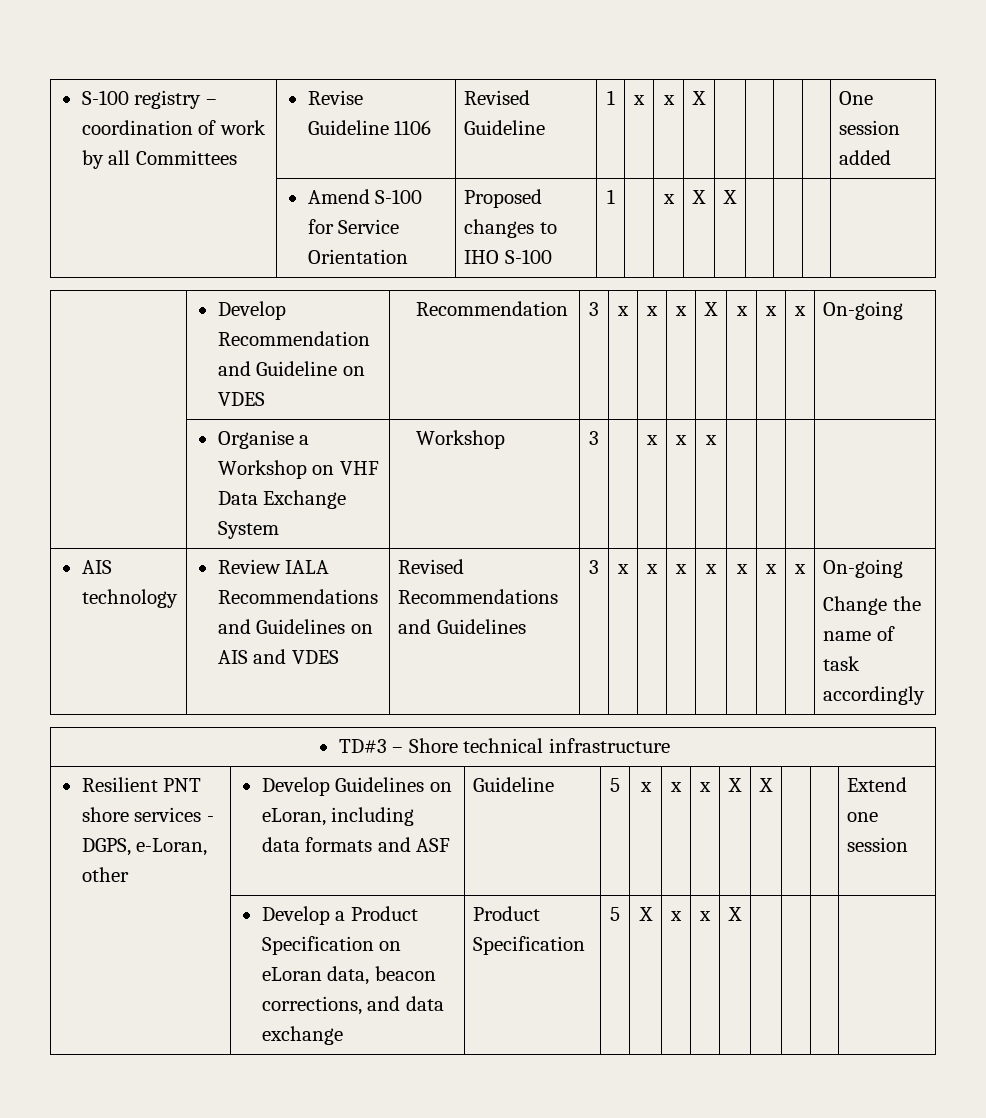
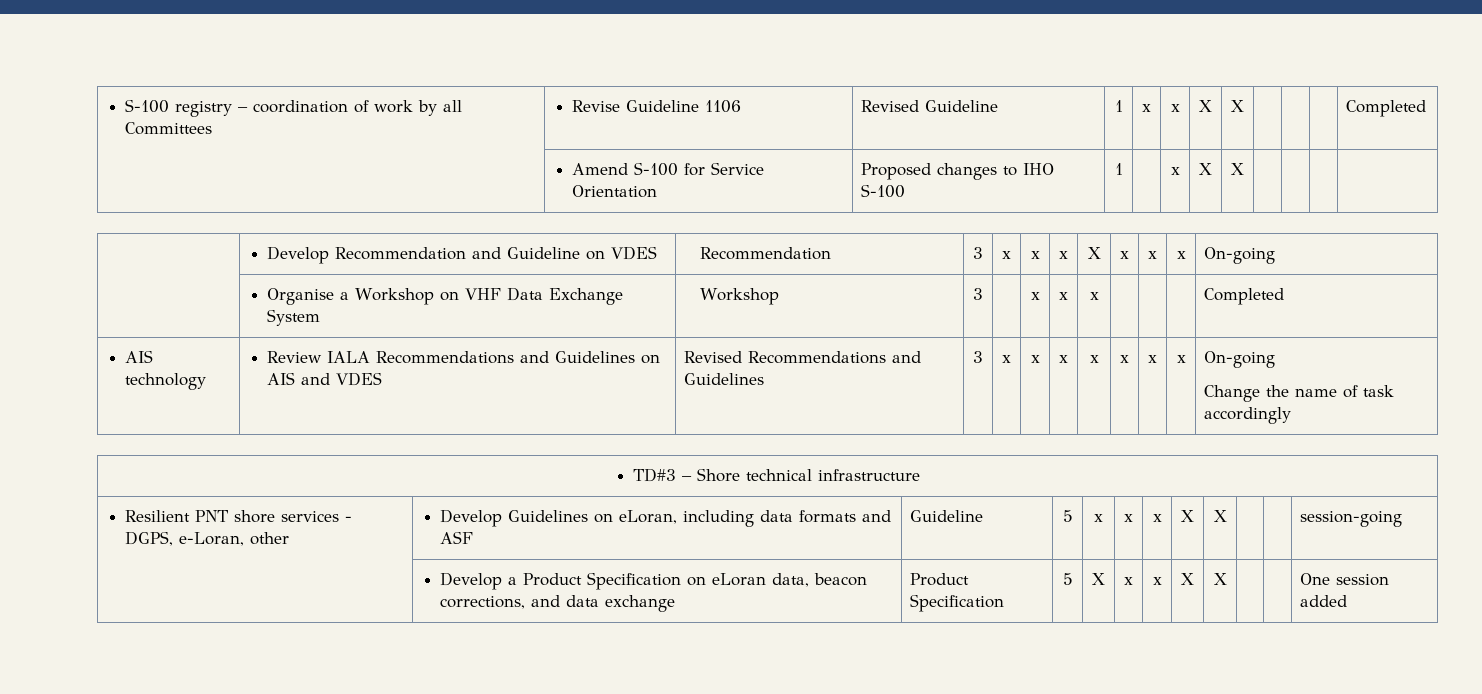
- S-100 registry – coordination of work by all Committees | Revise Guideline 1106 | Revised Guideline | 1 | x | x | X | | | | | One session added
+ S-100 registry – coordination of work by all Committees | Revise Guideline 1106 | Revised Guideline | 1 | x | x | X | X | | | | Completed
- | Organise a Workshop on VHF Data Exchange System | Workshop | 3 | | x | x | x | | | |
+ | Organise a Workshop on VHF Data Exchange System | Workshop | 3 | | x | x | x | | | | Completed
- Resilient PNT shore services - DGPS, e-Loran, other | Develop Guidelines on eLoran, including data formats and ASF | Guideline | 5 | x | x | x | X | X | | | Extend one session
+ Resilient PNT shore services - DGPS, e-Loran, other | Develop Guidelines on eLoran, including data formats and ASF | Guideline | 5 | x | x | x | X | X | | | session-going
- | Develop a Product Specification on eLoran data, beacon corrections, and data exchange | Product Specification | 5 | X | x | x | X | | | |
+ | Develop a Product Specification on eLoran data, beacon corrections, and data exchange | Product Specification | 5 | X | x | x | X | X | | | One session added

